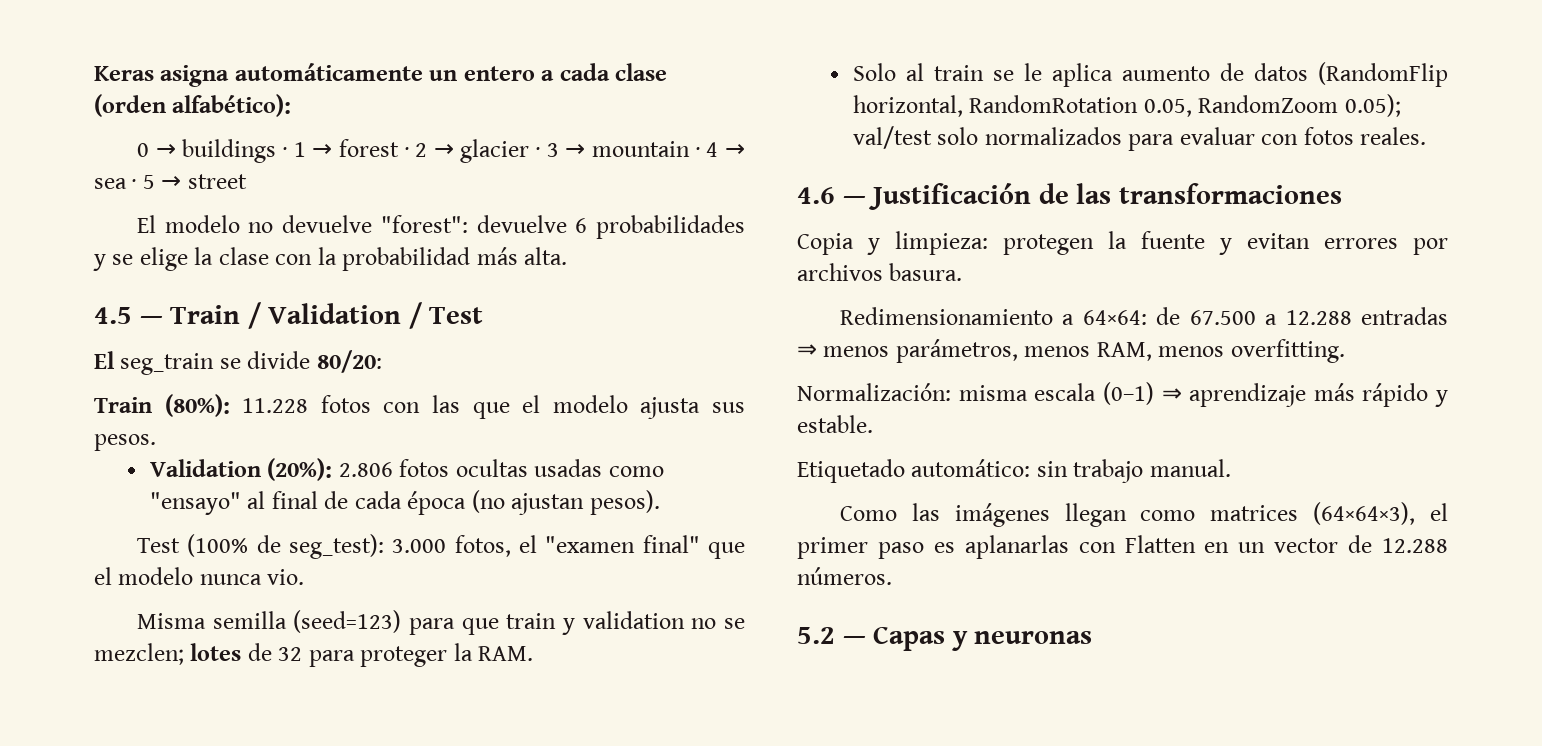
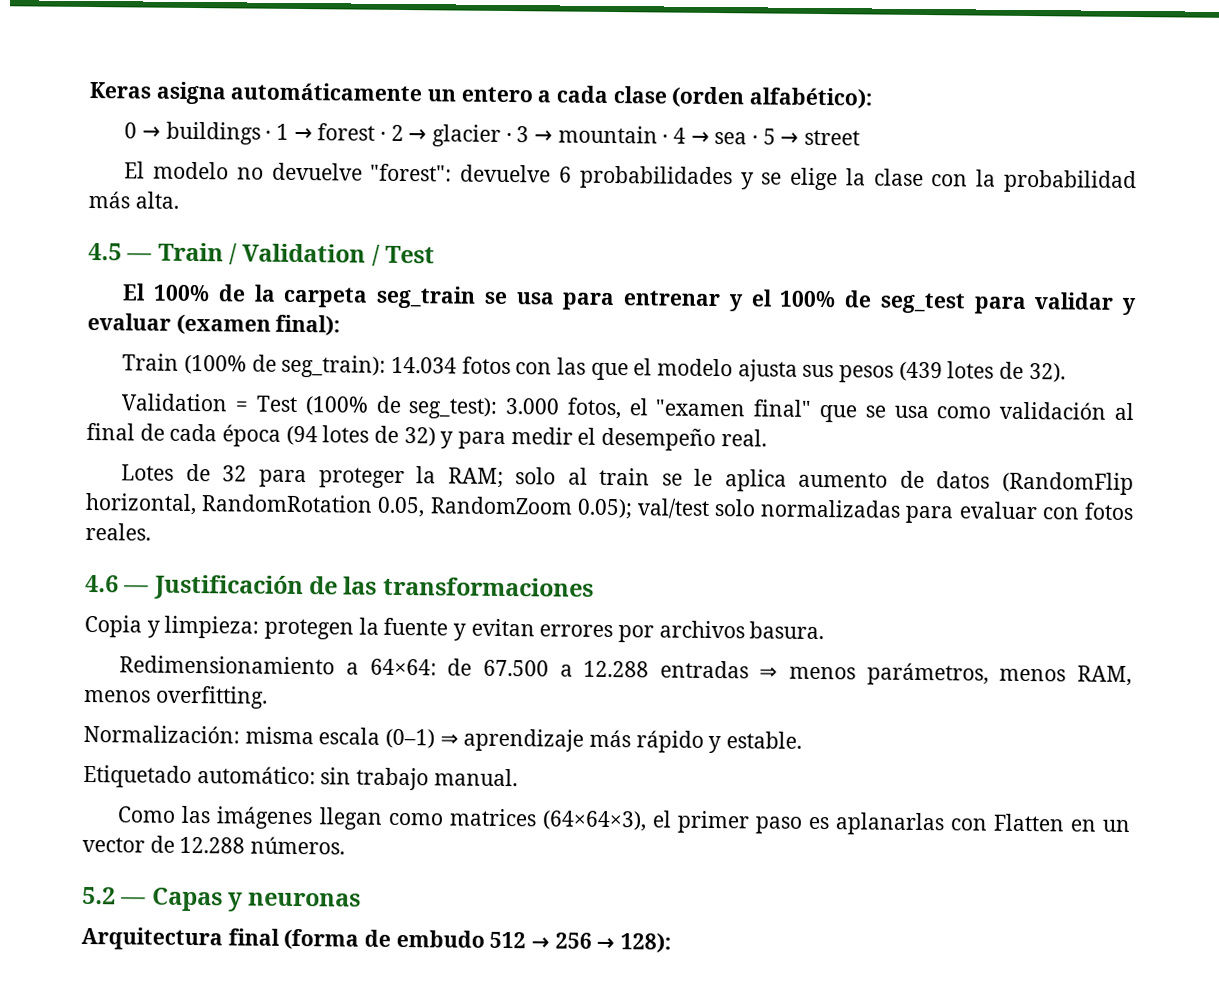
- El seg_train se divide 80/20:
- Train (80%): 11.228 fotos con las que el modelo ajusta sus pesos.
- Validation (20%): 2.806 fotos ocultas usadas como "ensayo" al final de cada época (no ajustan pesos).
- Test (100% de seg_test): 3.000 fotos, el "examen final" que el modelo nunca vio.
- Misma semilla (seed=123) para que train y validation no se mezclen; lotes de 32 para proteger la RAM.
- Solo al train se le aplica aumento de datos (RandomFlip horizontal, RandomRotation 0.05, RandomZoom 0.05); val/test solo normalizados para evaluar con fotos reales.
+ El 100% de la carpeta seg_train se usa para entrenar y el 100% de seg_test para validar y evaluar (examen final):
+ Train (100% de seg_train): 14.034 fotos con las que el modelo ajusta sus pesos (439 lotes de 32).
+ Validation = Test (100% de seg_test): 3.000 fotos, el "examen final" que se usa como validación al final de cada época (94 lotes de 32) y para medir el desempeño real.
+ Lotes de 32 para proteger la RAM; solo al train se le aplica aumento de datos (RandomFlip horizontal, RandomRotation 0.05, RandomZoom 0.05); val/test solo normalizadas para evaluar con fotos reales.
+ Arquitectura final (forma de embudo 512 → 256 → 128):

